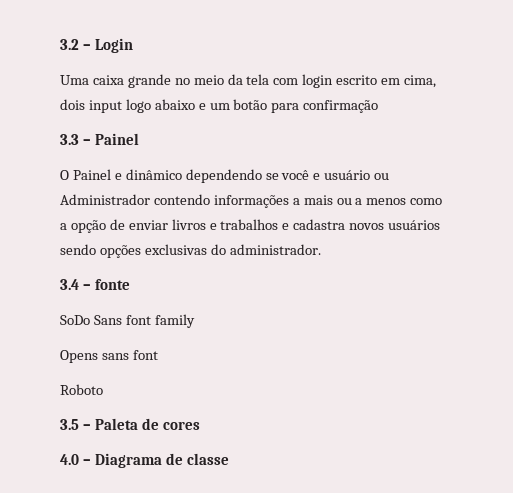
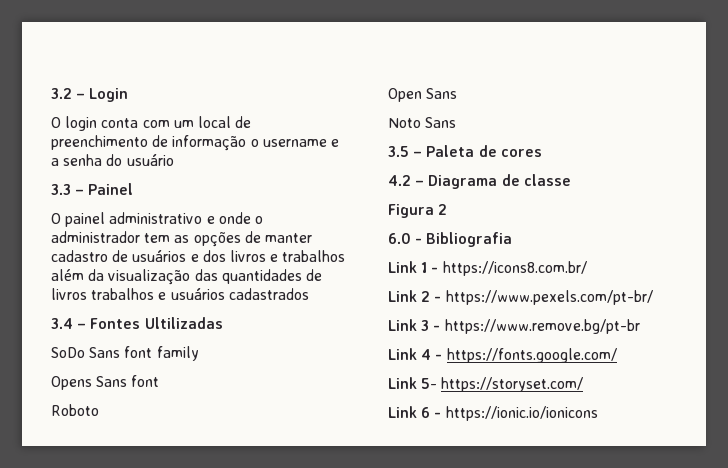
- Uma caixa grande no meio da tela com login escrito em cima, dois input logo abaixo e um botão para confirmação
+ O login conta com um local de preenchimento de informação o username e a senha do usuário
  3.3 – Painel
- O Painel e dinâmico dependendo se você e usuário ou Administrador contendo informações a mais ou a menos como a opção de enviar livros e trabalhos e cadastra novos usuários sendo opções exclusivas do administrador.
+ O painel administrativo e onde o administrador tem as opções de manter cadastro de usuários e dos livros e trabalhos além da visualização das quantidades de livros trabalhos e usuários cadastrados
- 3.4 – fonte
+ 3.4 – Fontes Ultilizadas
- Opens sans font
+ Opens Sans font
+ Open Sans
+ Noto Sans
- 4.0 – Diagrama de classe
+ 4.2 – Diagrama de classe
+ Figura 2
+ 6.0 - Bibliografia
+ Link 1 - https://icons8.com.br/
+ Link 2 - https://www.pexels.com/pt-br/
+ Link 3 - https://www.remove.bg/pt-br
+ Link 4 - https://fonts.google.com/
+ Link 5- https://storyset.com/
+ Link 6 - https://ionic.io/ionicons

